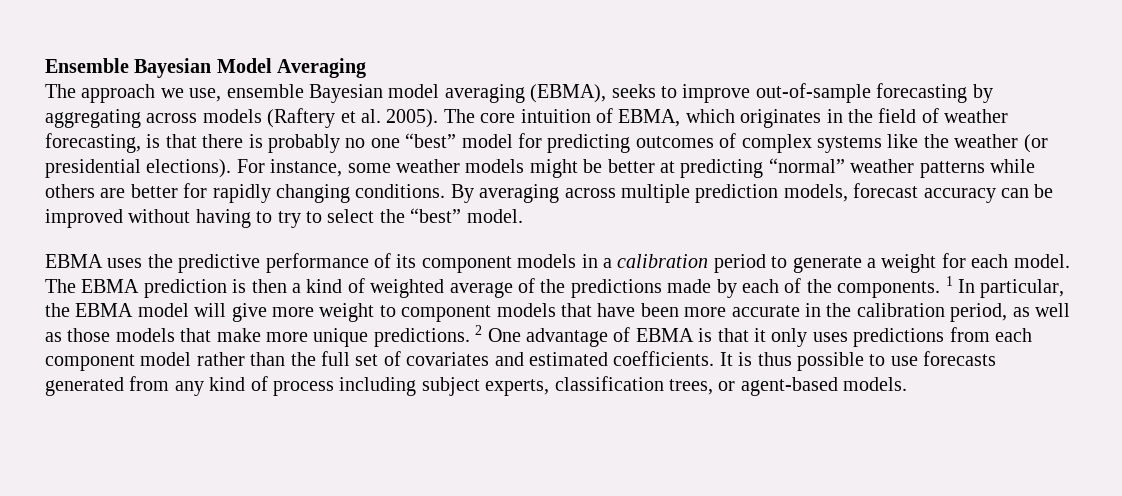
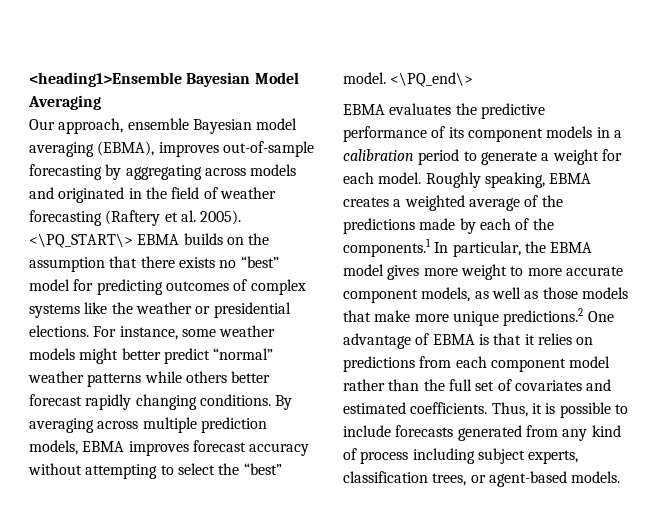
- Ensemble Bayesian Model Averaging
+ <heading1>Ensemble Bayesian Model Averaging
- The approach we use, ensemble Bayesian model averaging (EBMA), seeks to improve out-of-sample forecasting by aggregating across models (Raftery et al. 2005). The core intuition of EBMA, which originates in the field of weather forecasting, is that there is probably no one “best” model for predicting outcomes of complex systems like the weather (or presidential elections).
+ Our approach, ensemble Bayesian model averaging (EBMA), improves out-of-sample forecasting by aggregating across models and originated in the field of weather forecasting (Raftery et al. 2005). <\PQ_START\> EBMA builds on the assumption that there exists no “best” model for predicting outcomes of complex systems like the weather or presidential elections.
- For instance, some weather models might be better at predicting “normal” weather patterns while others are better for rapidly changing conditions.
+ For instance, some weather models might better predict “normal” weather patterns while others better forecast rapidly changing conditions.
- By averaging across multiple prediction models, forecast accuracy can be improved without having to try to select the “best” model.
- EBMA uses the predictive performance of its component models in a calibration period to generate a weight for each model.
+ By averaging across multiple prediction models, EBMA improves forecast accuracy without attempting to select the “best” model. <\PQ_end\>
+ EBMA evaluates the predictive performance of its component models in a calibration period to generate a weight for each model.
- The EBMA prediction is then a kind of weighted average of the predictions made by each of the components. 1 In particular, the EBMA model will give more weight to component models that have been more accurate in the calibration period, as well as those models that make more unique predictions. 2 One advantage of EBMA is that it only uses predictions from each component model rather than the full set of covariates and estimated coefficients.
+ Roughly speaking, EBMA creates a weighted average of the predictions made by each of the components.1 In particular, the EBMA model gives more weight to more accurate component models, as well as those models that make more unique predictions.2 One advantage of EBMA is that it relies on predictions from each component model rather than the full set of covariates and estimated coefficients.
- It is thus possible to use forecasts generated from any kind of process including subject experts, classification trees, or agent-based models.
+ Thus, it is possible to include forecasts generated from any kind of process including subject experts, classification trees, or agent-based models.

